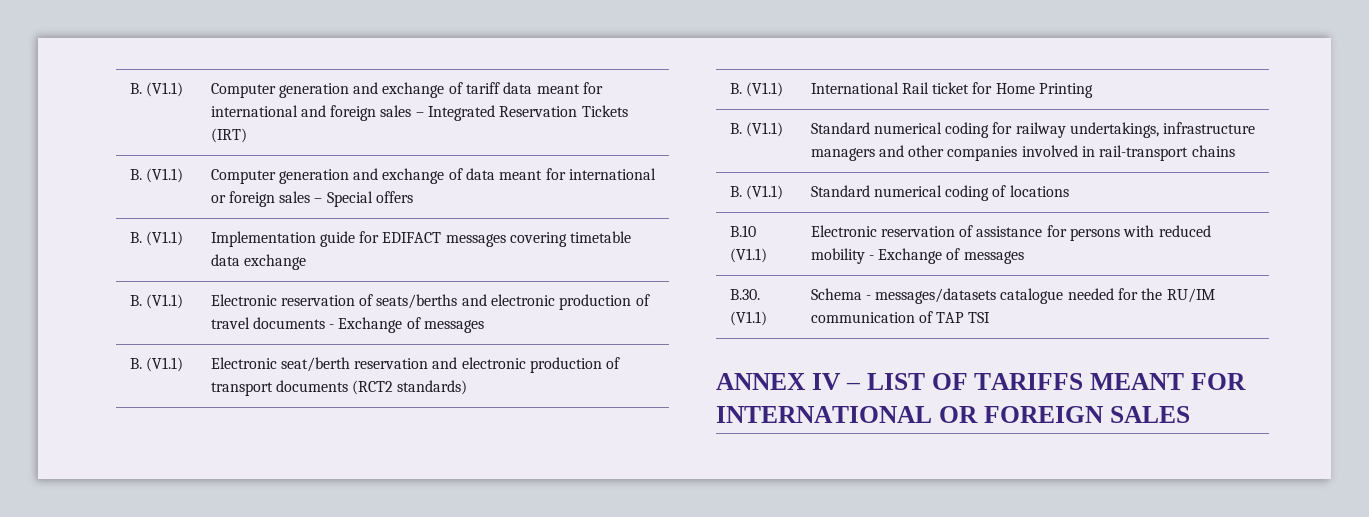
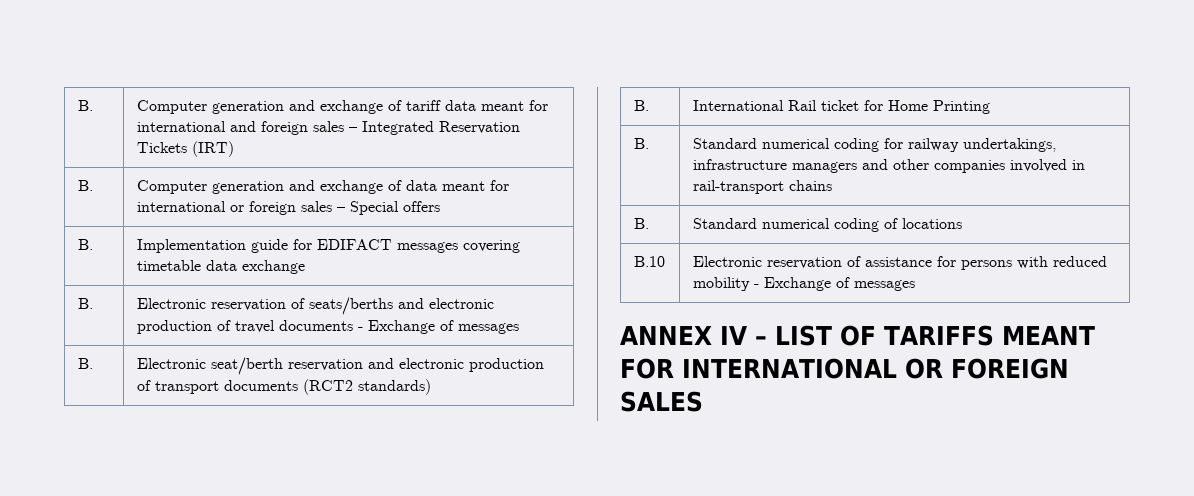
- B. (V1.1) | Computer generation and exchange of tariff data meant for international and foreign sales – Integrated Reservation Tickets (IRT)
+ B. | Computer generation and exchange of tariff data meant for international and foreign sales – Integrated Reservation Tickets (IRT)
- B. (V1.1) | Computer generation and exchange of data meant for international or foreign sales – Special offers
+ B. | Computer generation and exchange of data meant for international or foreign sales – Special offers
- B. (V1.1) | Implementation guide for EDIFACT messages covering timetable data exchange
+ B. | Implementation guide for EDIFACT messages covering timetable data exchange
- B. (V1.1) | Electronic reservation of seats/berths and electronic production of travel documents - Exchange of messages
+ B. | Electronic reservation of seats/berths and electronic production of travel documents - Exchange of messages
- B. (V1.1) | Electronic seat/berth reservation and electronic production of transport documents (RCT2 standards)
+ B. | Electronic seat/berth reservation and electronic production of transport documents (RCT2 standards)
- B. (V1.1) | International Rail ticket for Home Printing
+ B. | International Rail ticket for Home Printing
- B. (V1.1) | Standard numerical coding for railway undertakings, infrastructure managers and other companies involved in rail-transport chains
+ B. | Standard numerical coding for railway undertakings, infrastructure managers and other companies involved in rail-transport chains
- B. (V1.1) | Standard numerical coding of locations
+ B. | Standard numerical coding of locations
- B.10 (V1.1) | Electronic reservation of assistance for persons with reduced mobility - Exchange of messages
+ B.10 | Electronic reservation of assistance for persons with reduced mobility - Exchange of messages
- B.30. (V1.1) | Schema - messages/datasets catalogue needed for the RU/IM communication of TAP TSI

